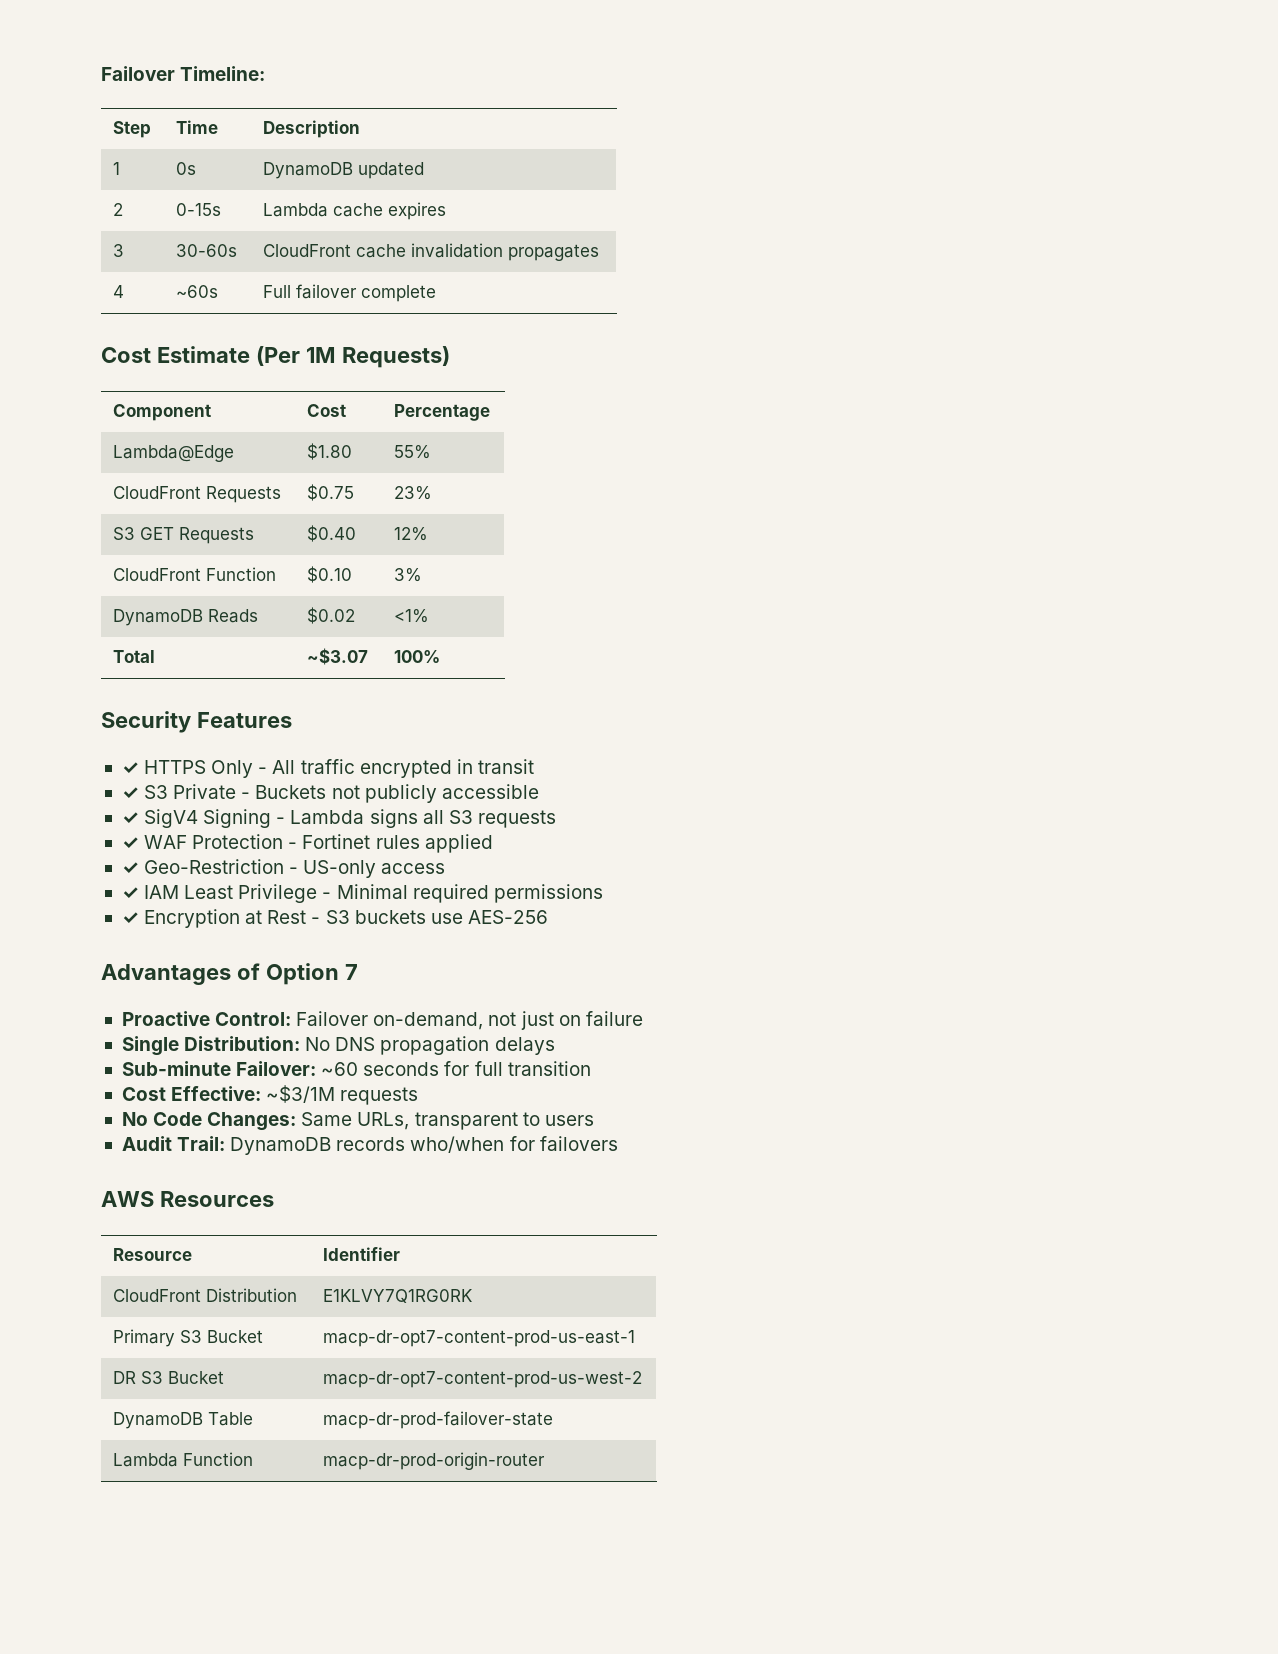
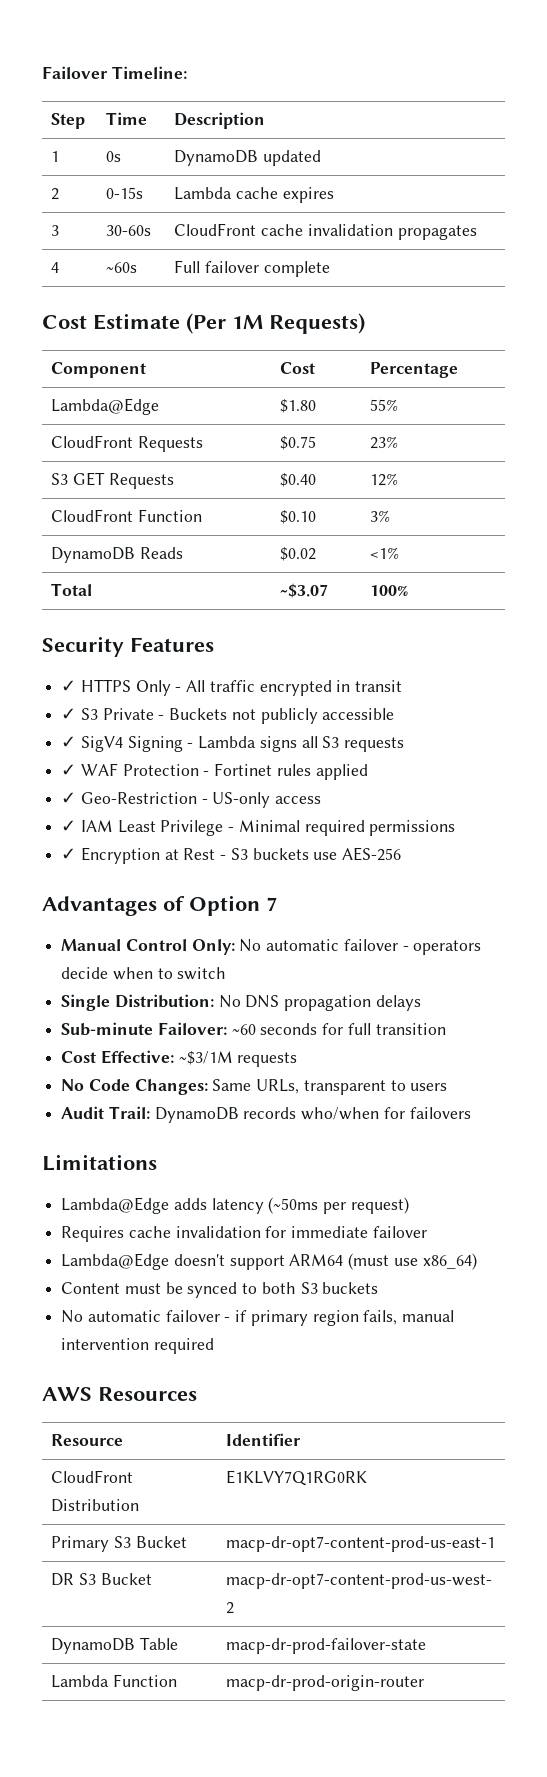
- Proactive Control: Failover on-demand, not just on failure
+ Manual Control Only: No automatic failover - operators decide when to switch
+ Limitations
+ Lambda@Edge adds latency (~50ms per request)
+ Requires cache invalidation for immediate failover
+ Lambda@Edge doesn't support ARM64 (must use x86_64)
+ Content must be synced to both S3 buckets
+ No automatic failover - if primary region fails, manual intervention required

